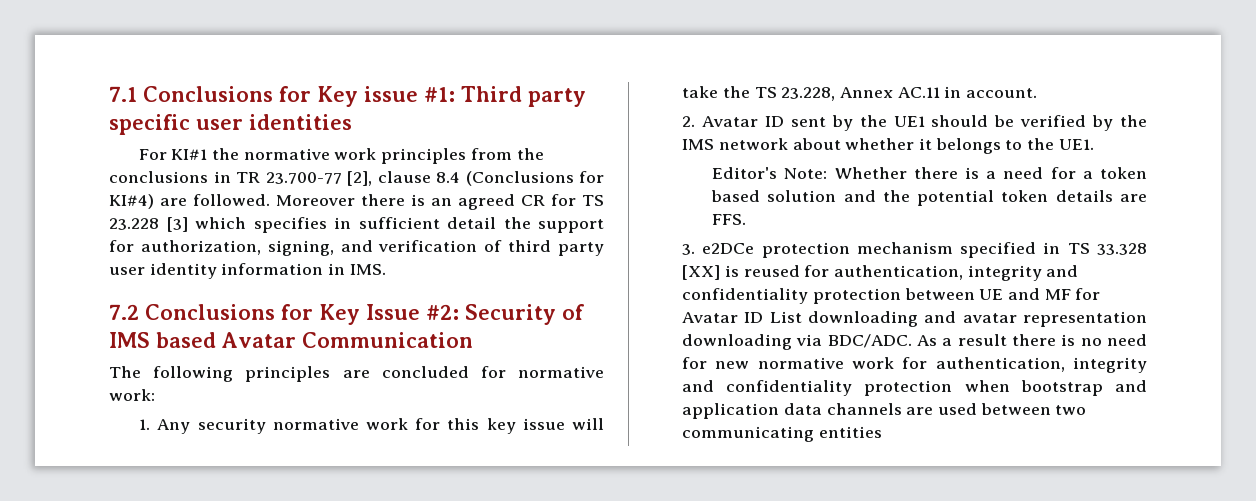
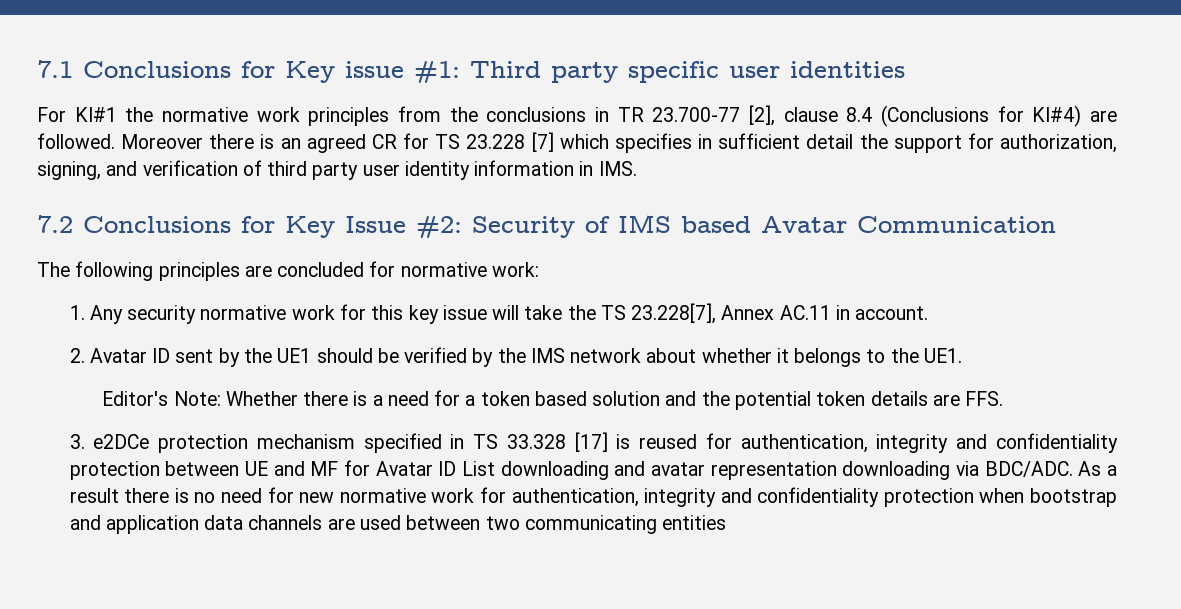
- Moreover there is an agreed CR for TS 23.228 [3] which specifies in sufficient detail the support for authorization, signing, and verification of third party user identity information in IMS.
+ Moreover there is an agreed CR for TS 23.228 [7] which specifies in sufficient detail the support for authorization, signing, and verification of third party user identity information in IMS.
- 1. Any security normative work for this key issue will take the TS 23.228, Annex AC.11 in account.
+ 1. Any security normative work for this key issue will take the TS 23.228[7], Annex AC.11 in account.
- 3. e2DCe protection mechanism specified in TS 33.328 [XX] is reused for authentication, integrity and confidentiality protection between UE and MF for Avatar ID List downloading and avatar representation downloading via BDC/ADC.
+ 3. e2DCe protection mechanism specified in TS 33.328 [17] is reused for authentication, integrity and confidentiality protection between UE and MF for Avatar ID List downloading and avatar representation downloading via BDC/ADC.

